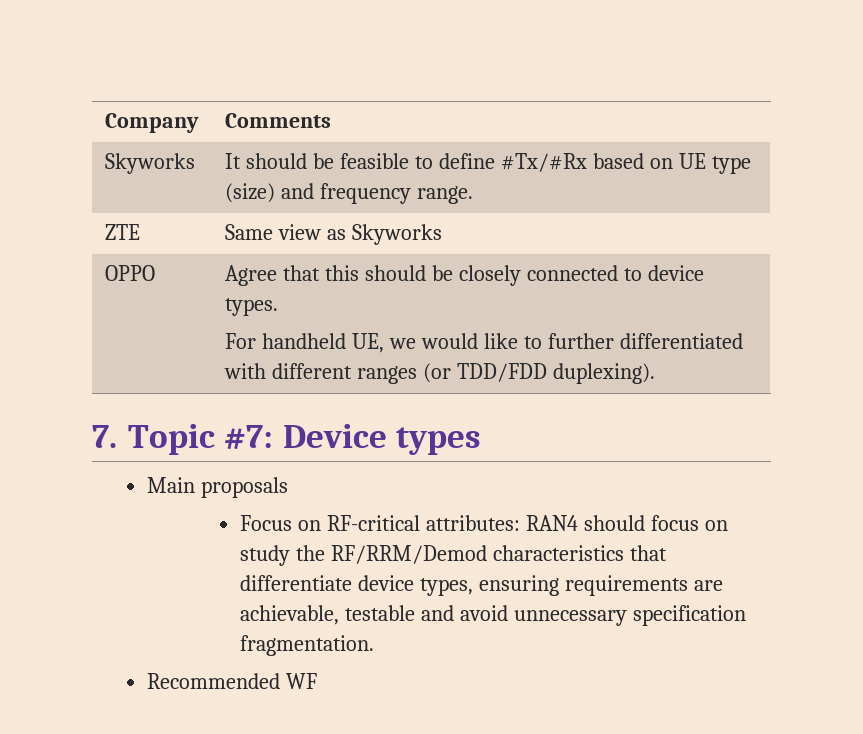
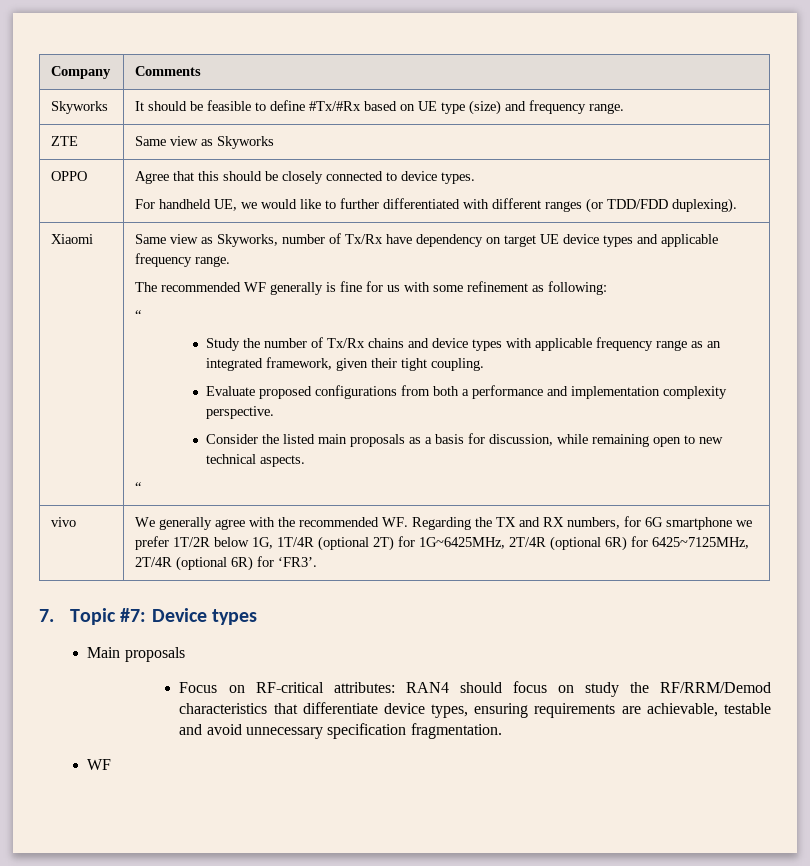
+ Xiaomi | Same view as Skyworks, number of Tx/Rx have dependency on target UE device types and applicable frequency range.
+ The recommended WF generally is fine for us with some refinement as following:
+ “
+ Study the number of Tx/Rx chains and device types with applicable frequency range as an integrated framework, given their tight coupling.
+ Evaluate proposed configurations from both a performance and implementation complexity perspective.
+ Consider the listed main proposals as a basis for discussion, while remaining open to new technical aspects.
+ “
+ vivo | We generally agree with the recommended WF. Regarding the TX and RX numbers, for 6G smartphone we prefer 1T/2R below 1G, 1T/4R (optional 2T) for 1G~6425MHz, 2T/4R (optional 6R) for 6425~7125MHz, 2T/4R (optional 6R) for ‘FR3’.
  Focus on RF-critical attributes: RAN4 should focus on study the RF/RRM/Demod characteristics that differentiate device types, ensuring requirements are achievable, testable and avoid unnecessary specification fragmentation.
- Recommended WF
+ WF

